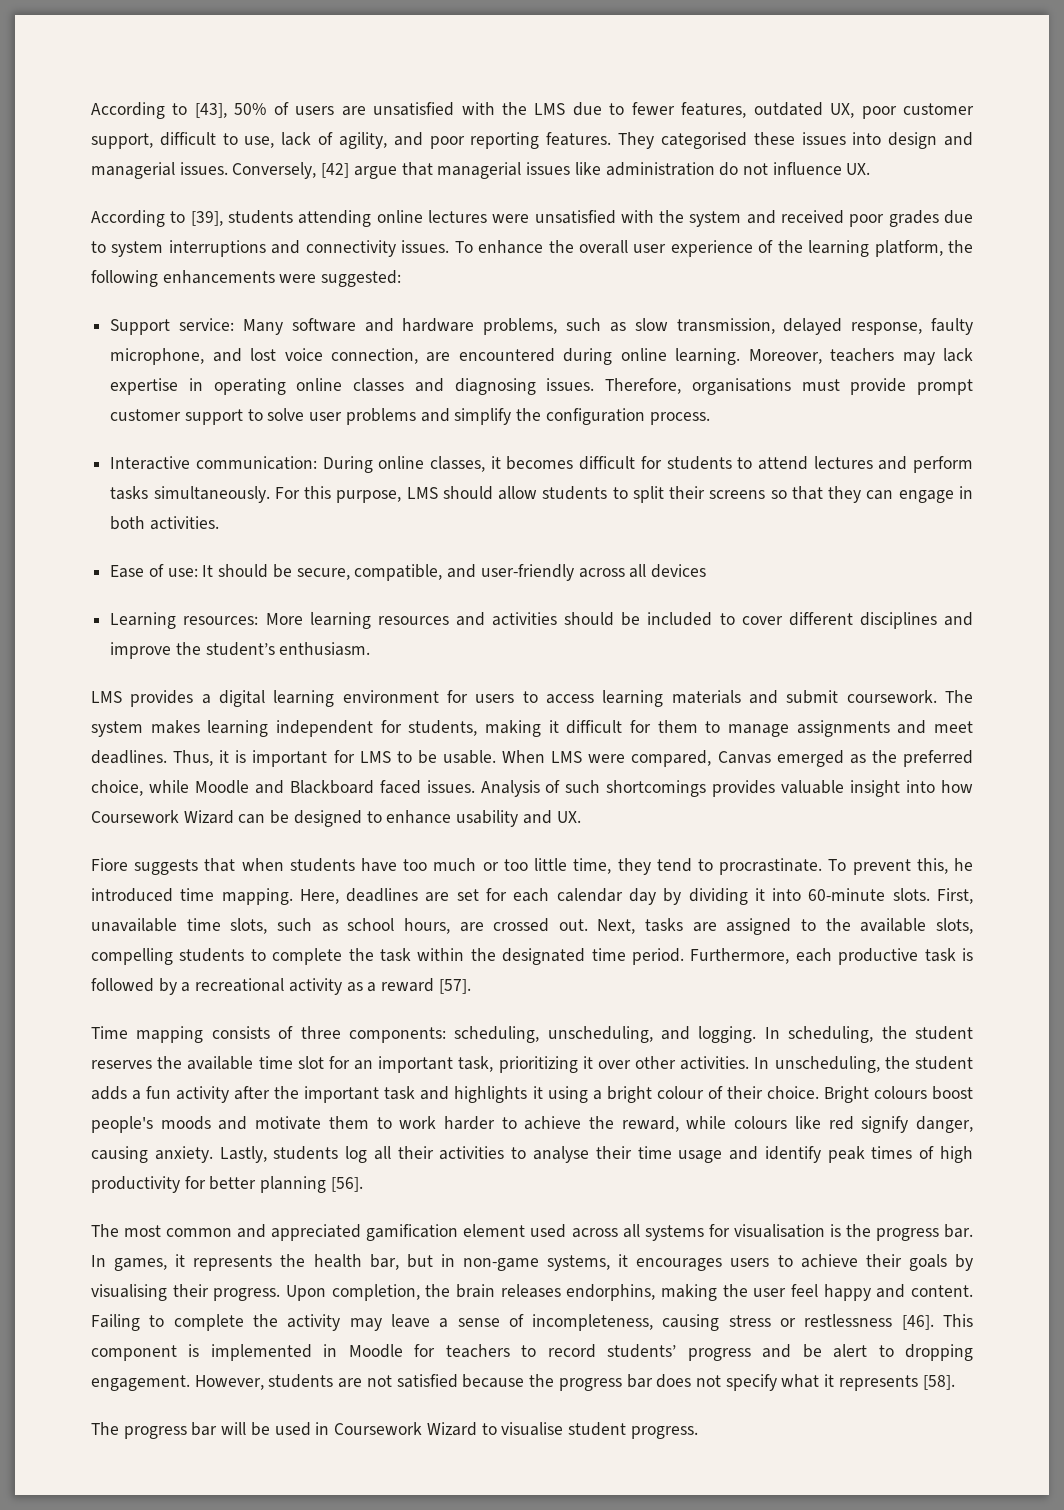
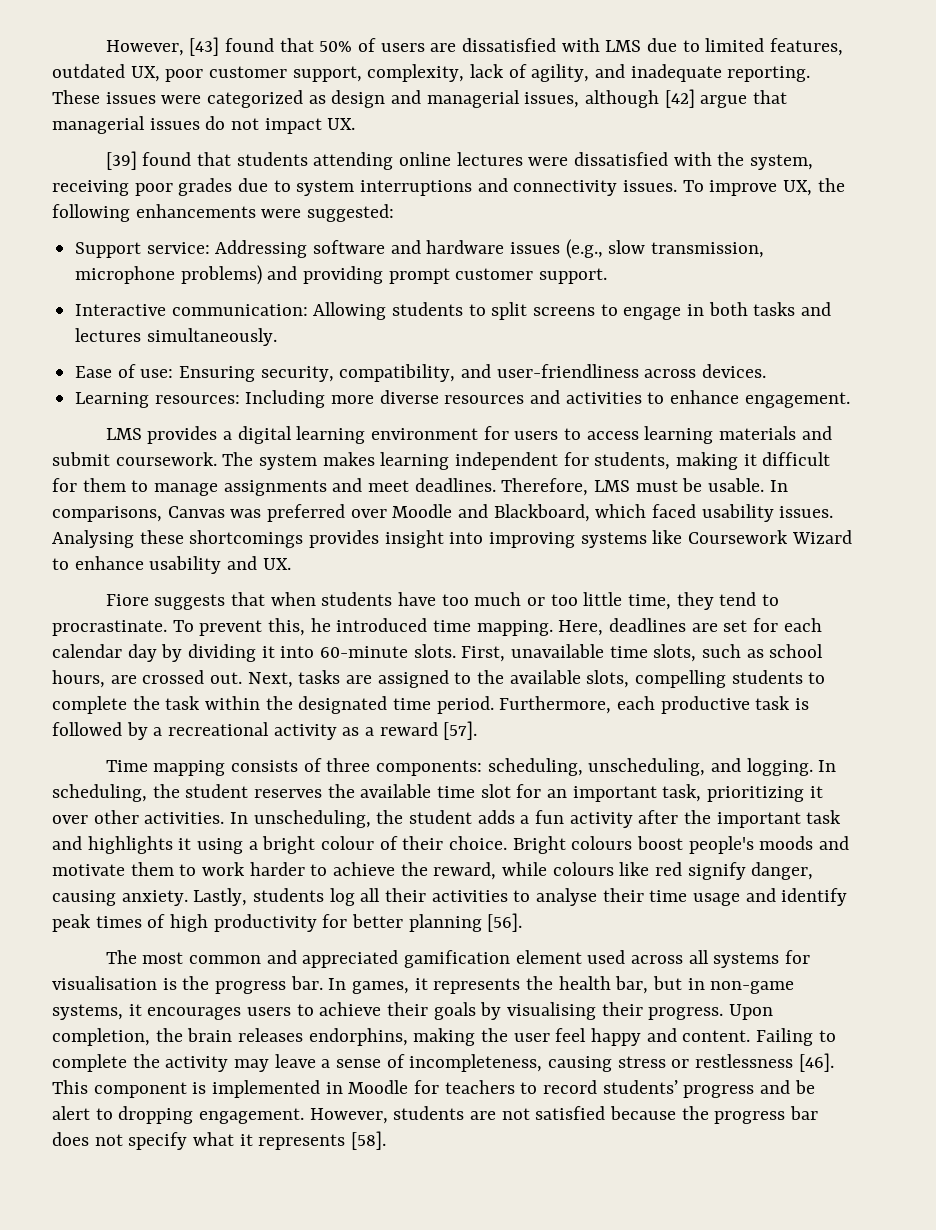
- According to [43], 50% of users are unsatisfied with the LMS due to fewer features, outdated UX, poor customer support, difficult to use, lack of agility, and poor reporting features. They categorised these issues into design and managerial issues. Conversely, [42] argue that managerial issues like administration do not influence UX.
- According to [39], students attending online lectures were unsatisfied with the system and received poor grades due to system interruptions and connectivity issues.
+ However, [43] found that 50% of users are dissatisfied with LMS due to limited features, outdated UX, poor customer support, complexity, lack of agility, and inadequate reporting. These issues were categorized as design and managerial issues, although [42] argue that managerial issues do not impact UX.
+ [39] found that students attending online lectures were dissatisfied with the system, receiving poor grades due to system interruptions and connectivity issues.
- To enhance the overall user experience of the learning platform, the following enhancements were suggested:
+ To improve UX, the following enhancements were suggested:
- Support service: Many software and hardware problems, such as slow transmission, delayed response, faulty microphone, and lost voice connection, are encountered during online learning. Moreover, teachers may lack expertise in operating online classes and diagnosing issues. Therefore, organisations must provide prompt customer support to solve user problems and simplify the configuration process.
- Interactive communication: During online classes, it becomes difficult for students to attend lectures and perform tasks simultaneously. For this purpose, LMS should allow students to split their screens so that they can engage in both activities.
- Ease of use: It should be secure, compatible, and user-friendly across all devices
- Learning resources: More learning resources and activities should be included to cover different disciplines and improve the student’s enthusiasm.
+ Support service: Addressing software and hardware issues (e.g., slow transmission, microphone problems) and providing prompt customer support.
+ Interactive communication: Allowing students to split screens to engage in both tasks and lectures simultaneously.
+ Ease of use: Ensuring security, compatibility, and user-friendliness across devices.
+ Learning resources: Including more diverse resources and activities to enhance engagement.
- Thus, it is important for LMS to be usable. When LMS were compared, Canvas emerged as the preferred choice, while Moodle and Blackboard faced issues. Analysis of such shortcomings provides valuable insight into how Coursework Wizard can be designed to enhance usability and UX.
+ Therefore, LMS must be usable. In comparisons, Canvas was preferred over Moodle and Blackboard, which faced usability issues. Analysing these shortcomings provides insight into improving systems like Coursework Wizard to enhance usability and UX.
- The progress bar will be used in Coursework Wizard to visualise student progress.

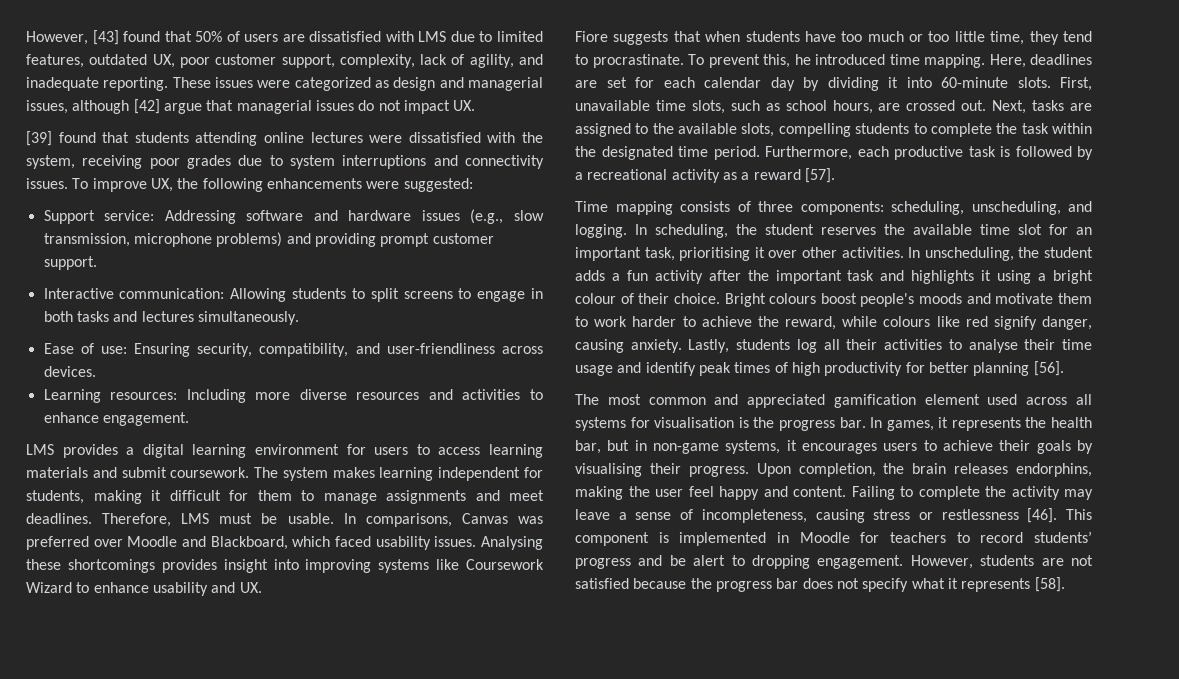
- In scheduling, the student reserves the available time slot for an important task, prioritizing it over other activities.
+ In scheduling, the student reserves the available time slot for an important task, prioritising it over other activities.

